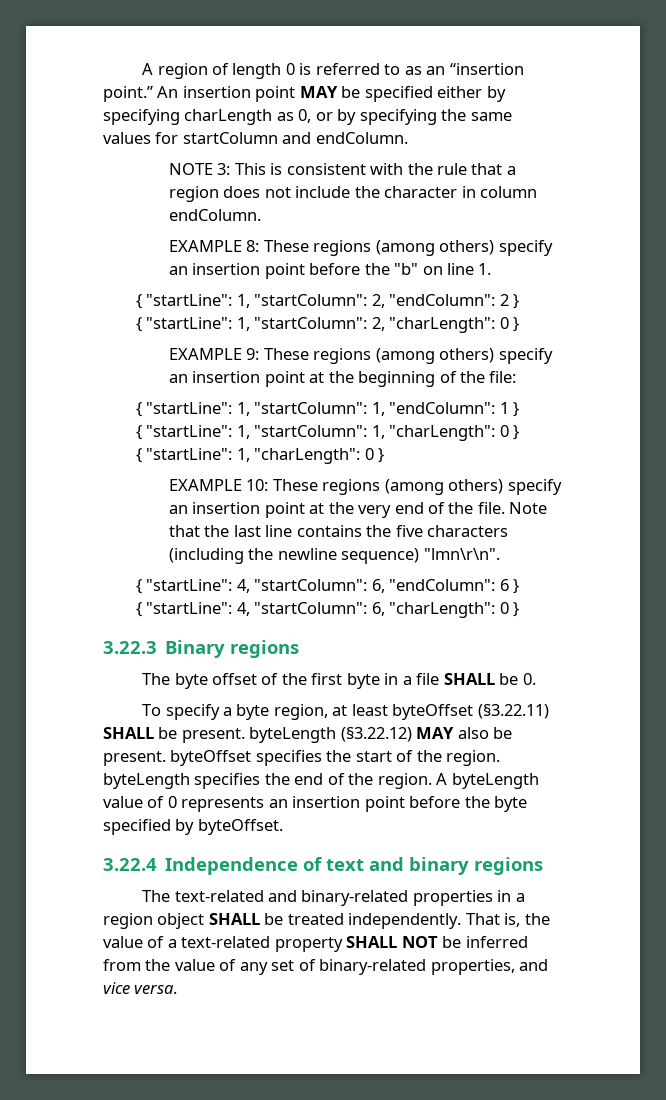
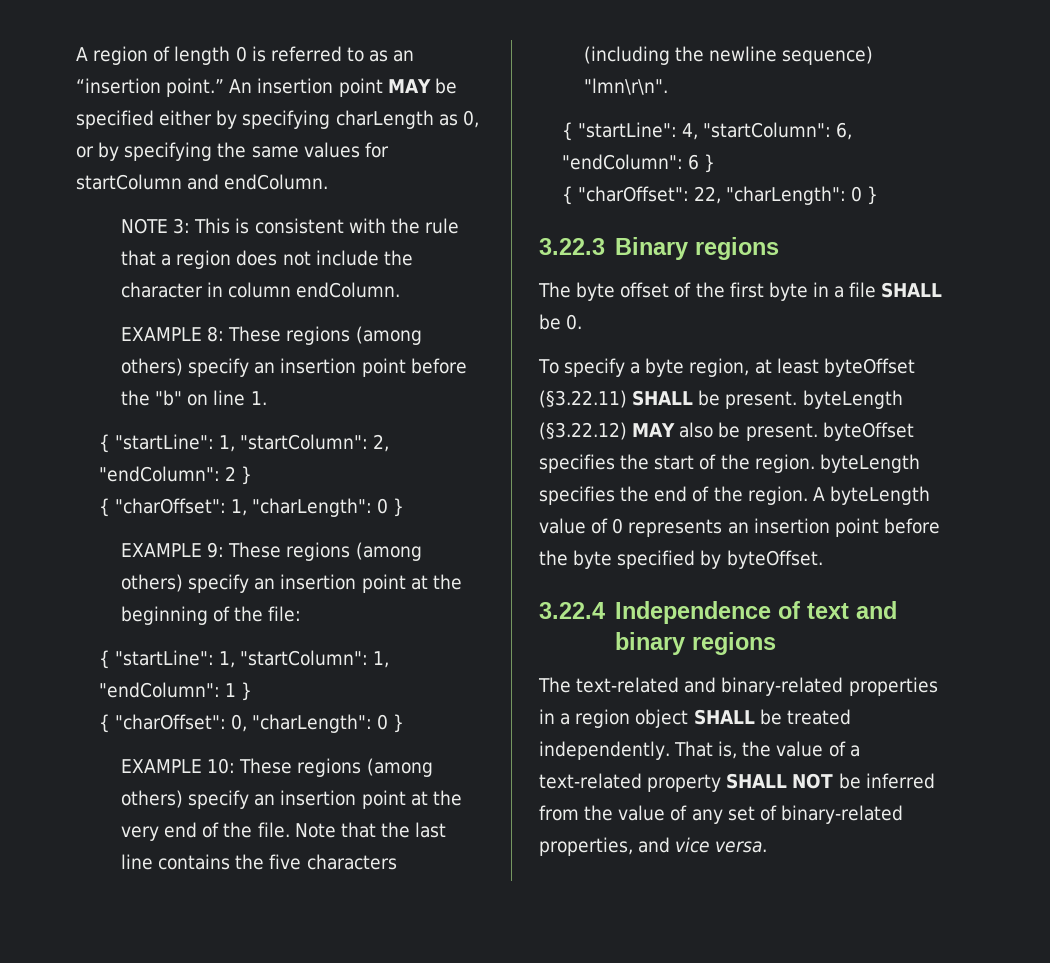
- { "startLine": 1, "startColumn": 2, "charLength": 0 }
+ { "charOffset": 1, "charLength": 0 }
- { "startLine": 1, "startColumn": 1, "charLength": 0 }
- { "startLine": 1, "charLength": 0 }
+ { "charOffset": 0, "charLength": 0 }
- { "startLine": 4, "startColumn": 6, "charLength": 0 }
+ { "charOffset": 22, "charLength": 0 }

